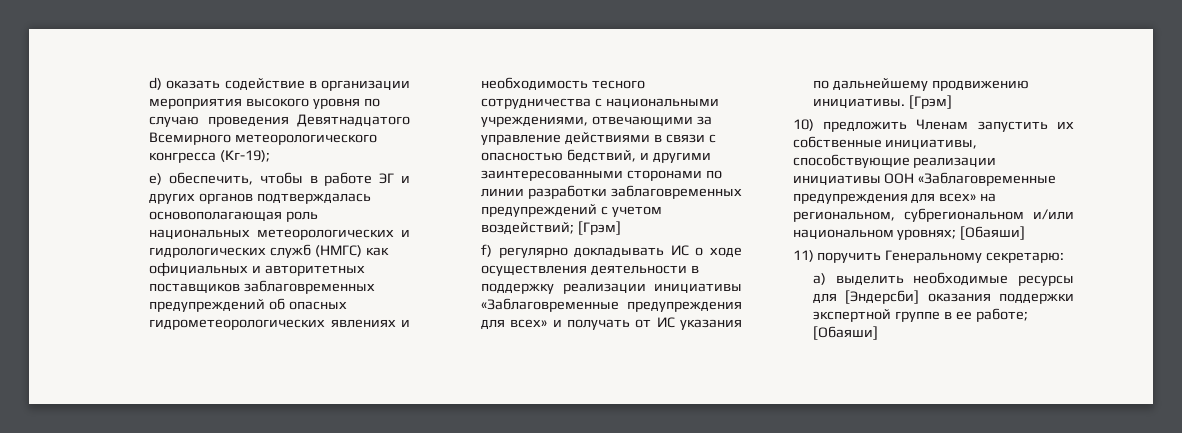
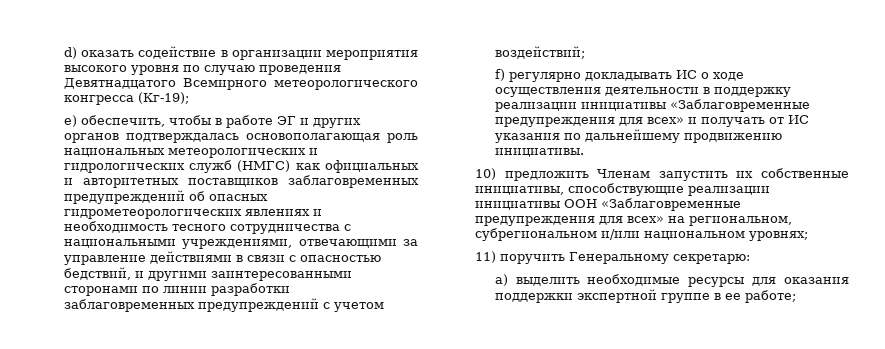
- e) обеспечить, чтобы в работе ЭГ и других органов подтверждалась основополагающая роль национальных метеорологических и гидрологических служб (НМГС) как официальных и авторитетных поставщиков заблаговременных предупреждений об опасных гидрометеорологических явлениях и необходимость тесного сотрудничества с национальными учреждениями, отвечающими за управление действиями в связи с опасностью бедствий, и другими заинтересованными сторонами по линии разработки заблаговременных предупреждений с учетом воздействий; [Грэм]
+ e) обеспечить, чтобы в работе ЭГ и других органов подтверждалась основополагающая роль национальных метеорологических и гидрологических служб (НМГС) как официальных и авторитетных поставщиков заблаговременных предупреждений об опасных гидрометеорологических явлениях и необходимость тесного сотрудничества с национальными учреждениями, отвечающими за управление действиями в связи с опасностью бедствий, и другими заинтересованными сторонами по линии разработки заблаговременных предупреждений с учетом воздействий;
- f) регулярно докладывать ИС о ходе осуществления деятельности в поддержку реализации инициативы «Заблаговременные предупреждения для всех» и получать от ИС указания по дальнейшему продвижению инициативы. [Грэм]
+ f) регулярно докладывать ИС о ходе осуществления деятельности в поддержку реализации инициативы «Заблаговременные предупреждения для всех» и получать от ИС указания по дальнейшему продвижению инициативы.
- 10) предложить Членам запустить их собственные инициативы, способствующие реализации инициативы ООН «Заблаговременные предупреждения для всех» на региональном, субрегиональном и/или национальном уровнях; [Обаяши]
+ 10) предложить Членам запустить их собственные инициативы, способствующие реализации инициативы ООН «Заблаговременные предупреждения для всех» на региональном, субрегиональном и/или национальном уровнях;
- a) выделить необходимые ресурсы для [Эндерсби] оказания поддержки экспертной группе в ее работе; [Обаяши]
+ a) выделить необходимые ресурсы для оказания поддержки экспертной группе в ее работе;

